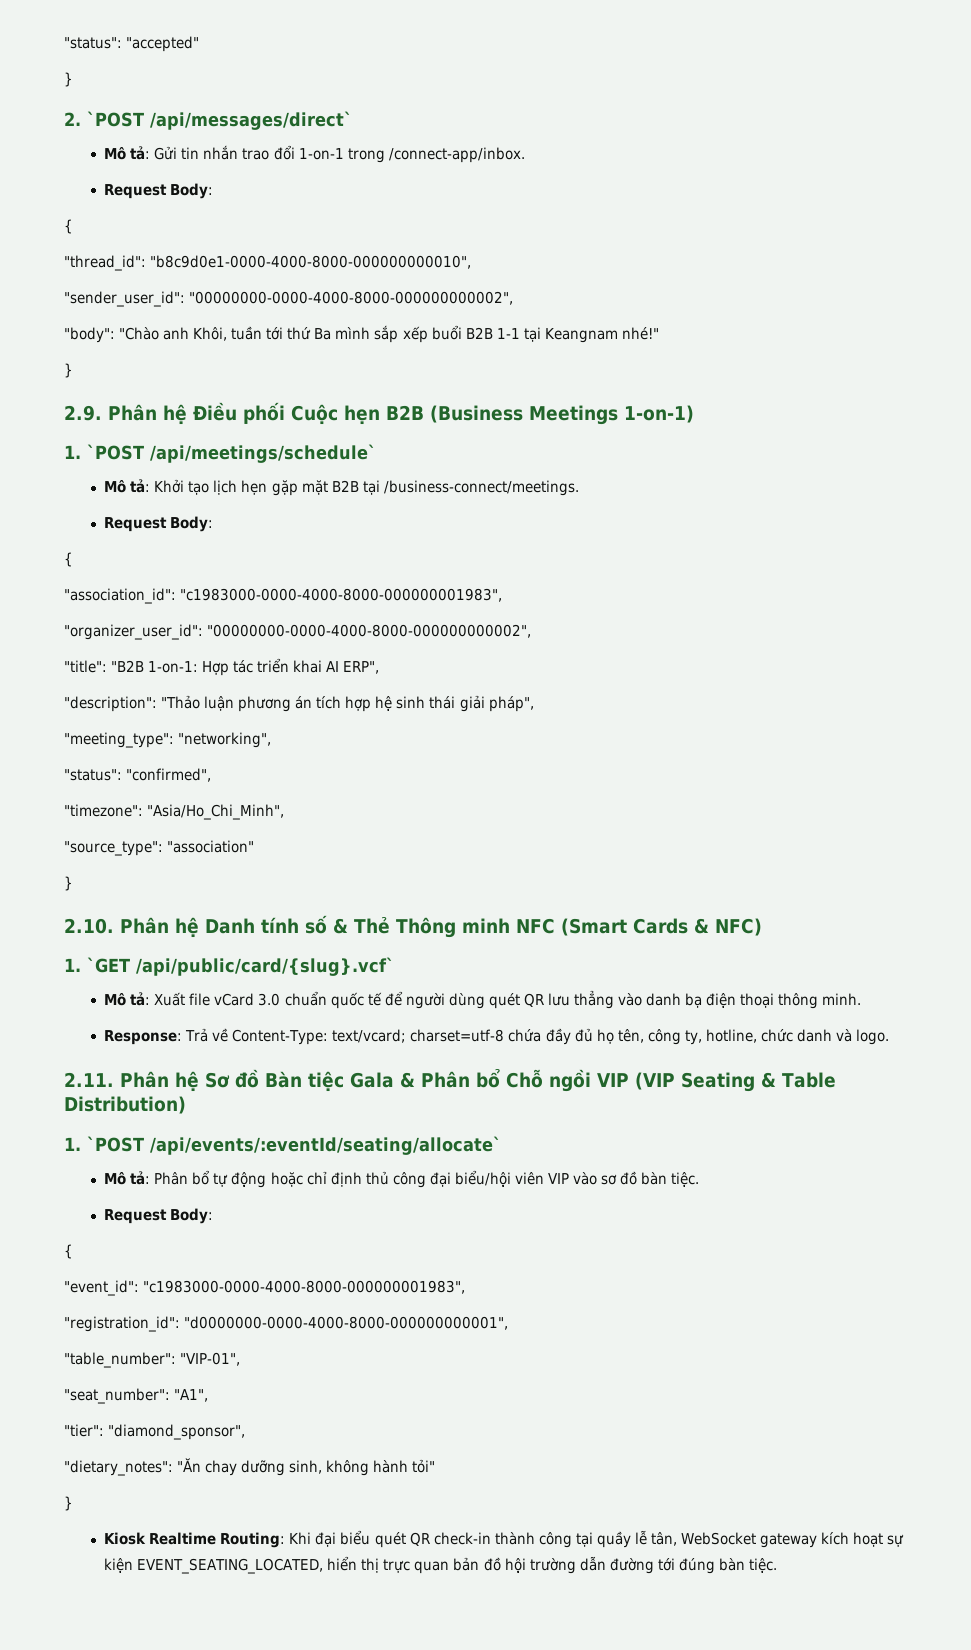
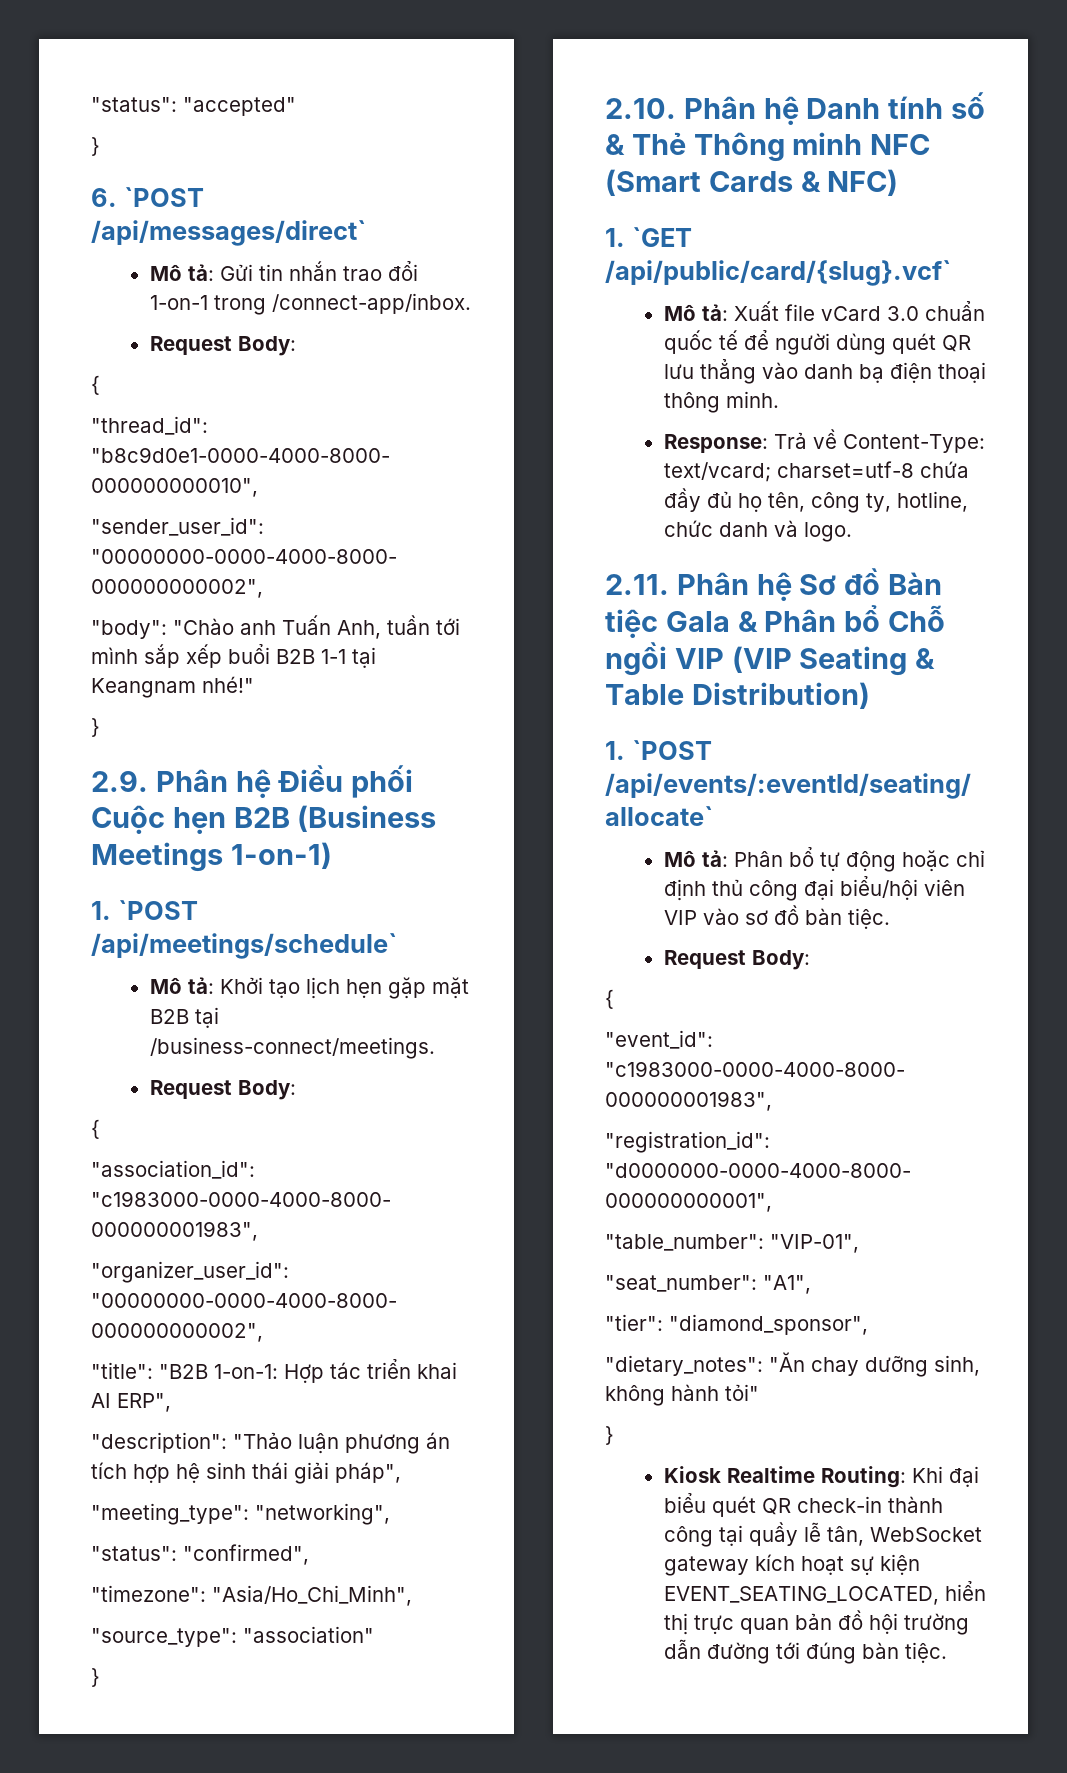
- 2. `POST /api/messages/direct`
+ 6. `POST /api/messages/direct`
- "body": "Chào anh Khôi, tuần tới thứ Ba mình sắp xếp buổi B2B 1-1 tại Keangnam nhé!"
+ "body": "Chào anh Tuấn Anh, tuần tới mình sắp xếp buổi B2B 1-1 tại Keangnam nhé!"

